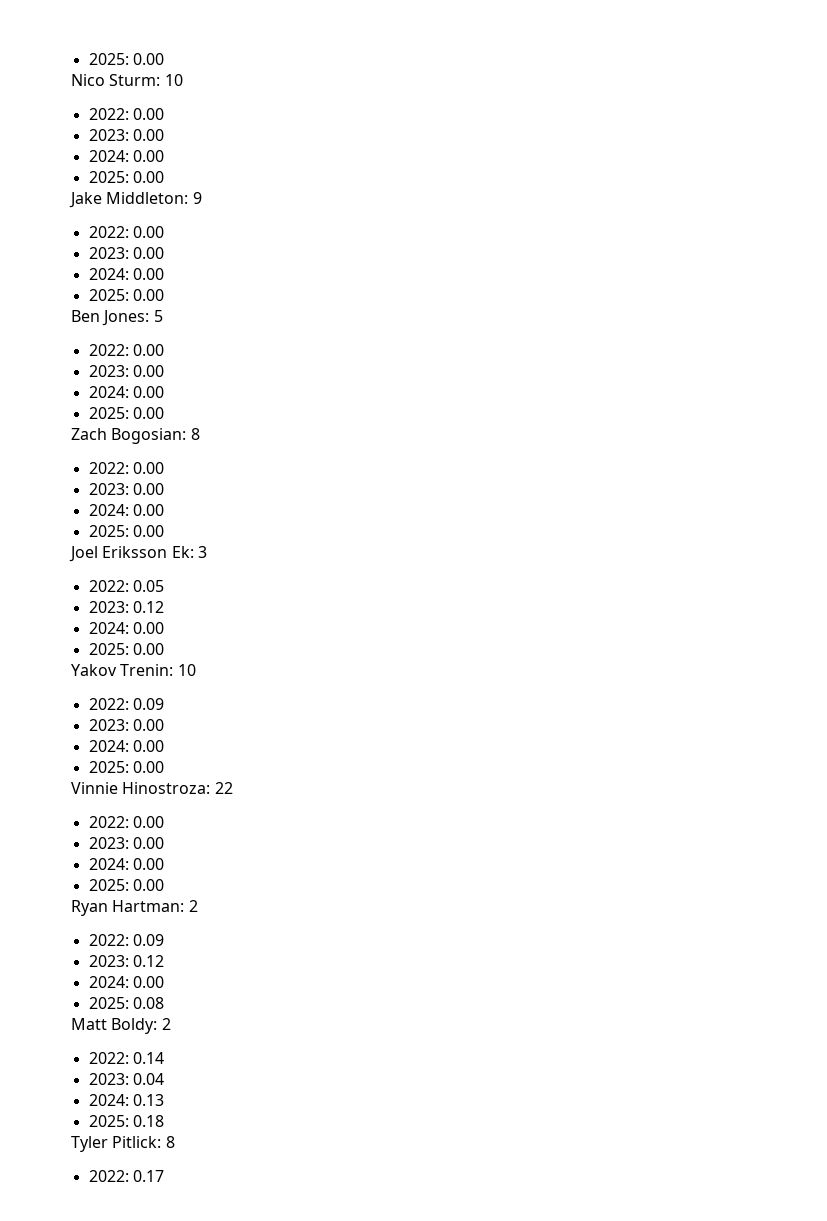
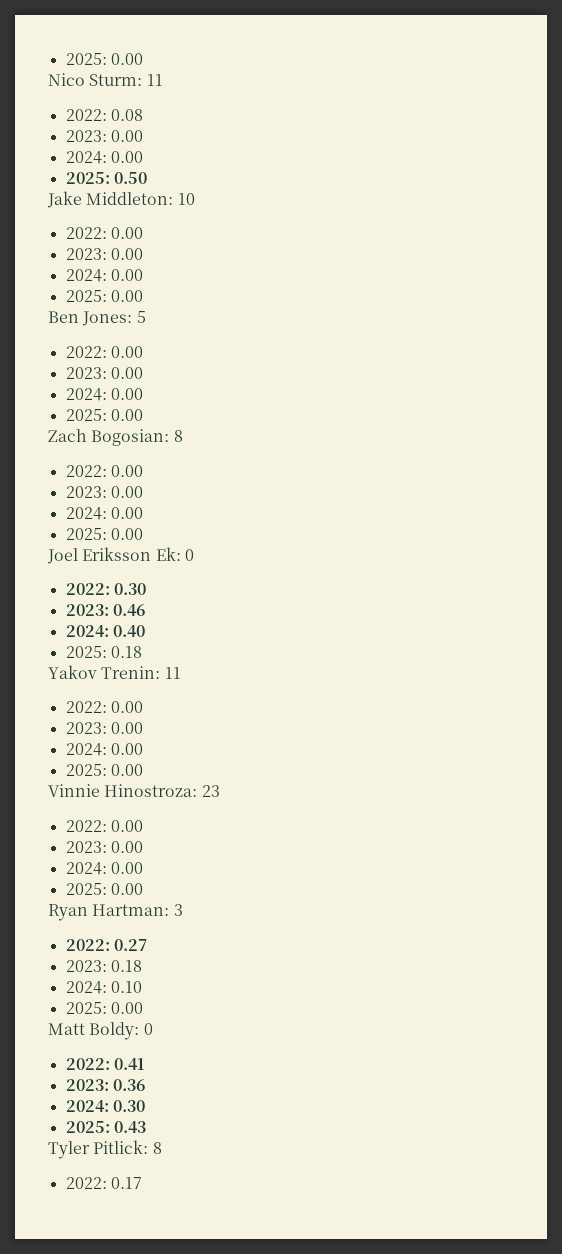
- Nico Sturm: 10
- 2022: 0.00
+ Nico Sturm: 11
+ 2022: 0.08
  2023: 0.00
  2024: 0.00
- 2025: 0.00
+ 2025: 0.50
- Jake Middleton: 9
+ Jake Middleton: 10
- Joel Eriksson Ek: 3
- 2022: 0.05
- 2023: 0.12
- 2024: 0.00
- 2025: 0.00
+ Joel Eriksson Ek: 0
+ 2022: 0.30
+ 2023: 0.46
+ 2024: 0.40
+ 2025: 0.18
- Yakov Trenin: 10
- 2022: 0.09
+ Yakov Trenin: 11
+ 2022: 0.00
- Vinnie Hinostroza: 22
+ Vinnie Hinostroza: 23
- Ryan Hartman: 2
- 2022: 0.09
- 2023: 0.12
- 2024: 0.00
- 2025: 0.08
+ Ryan Hartman: 3
+ 2022: 0.27
+ 2023: 0.18
+ 2024: 0.10
+ 2025: 0.00
- Matt Boldy: 2
- 2022: 0.14
- 2023: 0.04
- 2024: 0.13
- 2025: 0.18
+ Matt Boldy: 0
+ 2022: 0.41
+ 2023: 0.36
+ 2024: 0.30
+ 2025: 0.43

